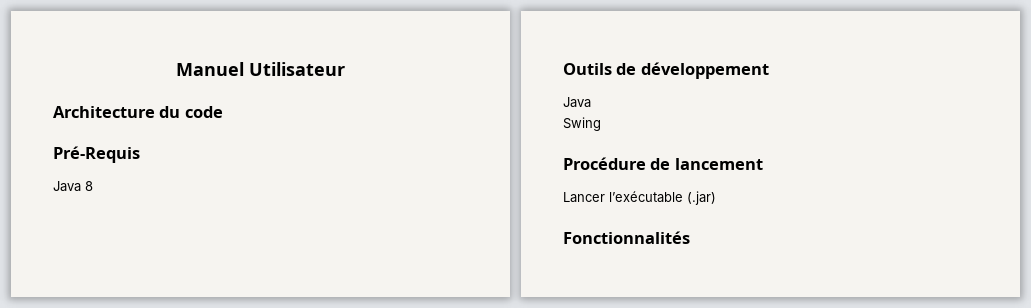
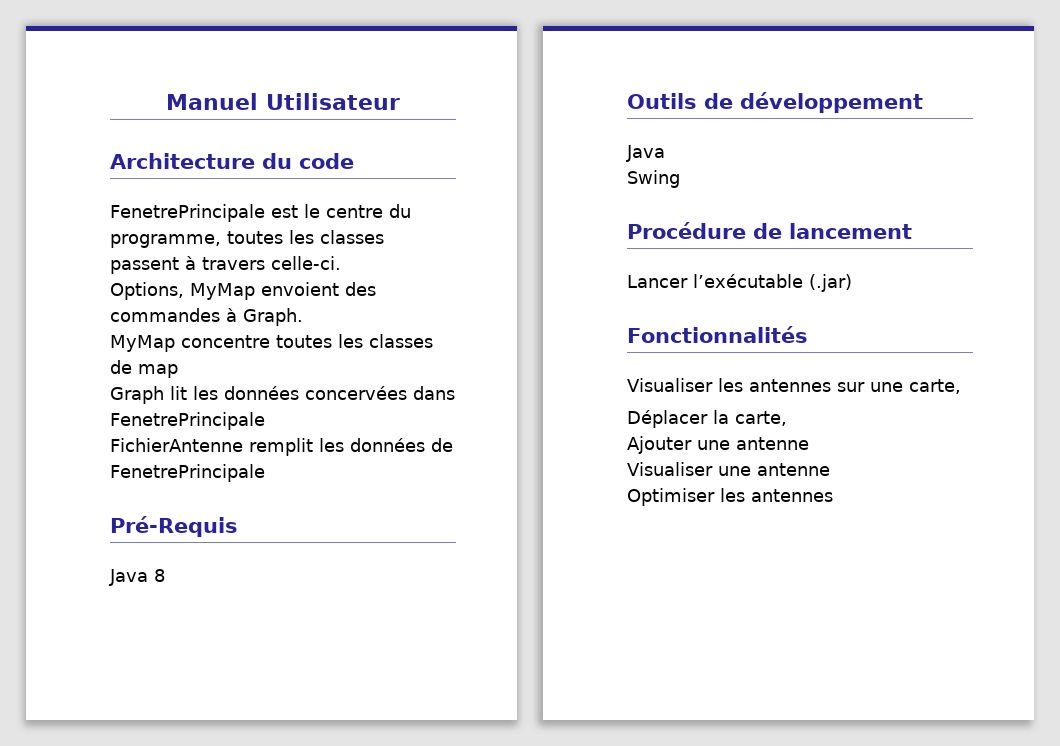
+ FenetrePrincipale est le centre du programme, toutes les classes passent à travers celle-ci.
+ Options, MyMap envoient des commandes à Graph.
+ MyMap concentre toutes les classes de map
+ Graph lit les données concervées dans FenetrePrincipale
+ FichierAntenne remplit les données de FenetrePrincipale
+ Visualiser les antennes sur une carte,
+ Déplacer la carte,
+ Ajouter une antenne
+ Visualiser une antenne
+ Optimiser les antennes

